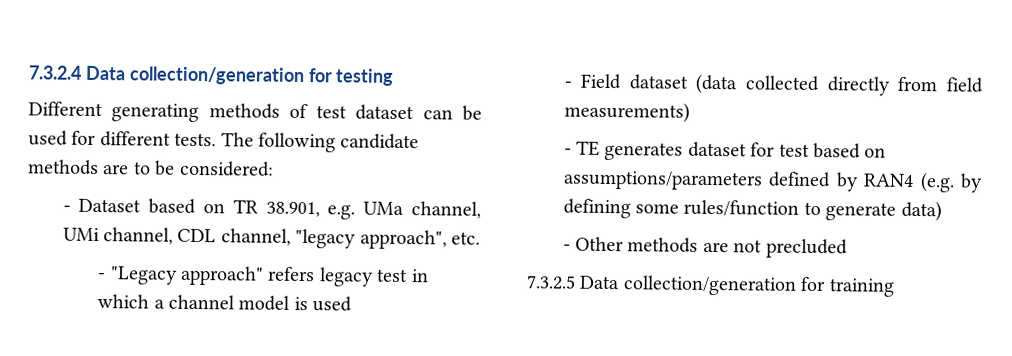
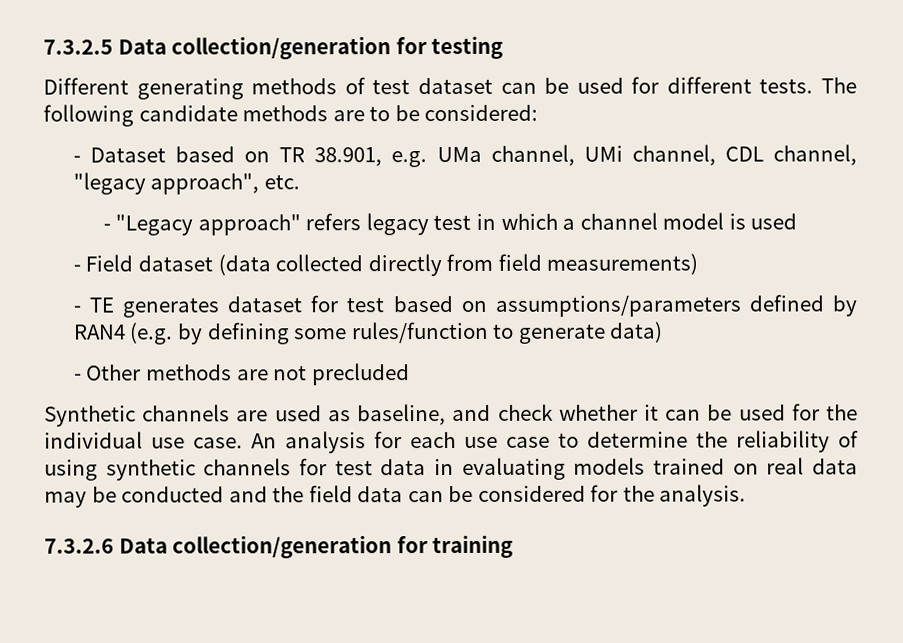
- 7.3.2.4 Data collection/generation for testing
+ 7.3.2.5 Data collection/generation for testing
- 7.3.2.5 Data collection/generation for training
+ Synthetic channels are used as baseline, and check whether it can be used for the individual use case. An analysis for each use case to determine the reliability of using synthetic channels for test data in evaluating models trained on real data may be conducted and the field data can be considered for the analysis.
+ 7.3.2.6 Data collection/generation for training

